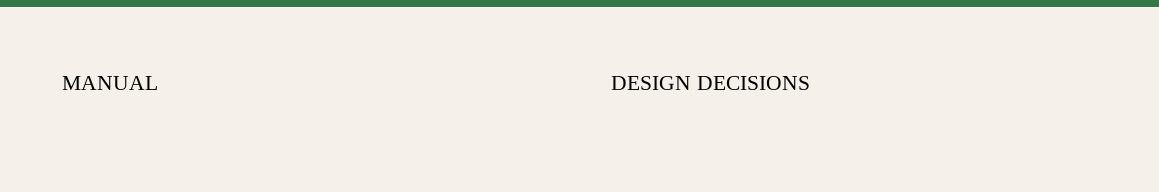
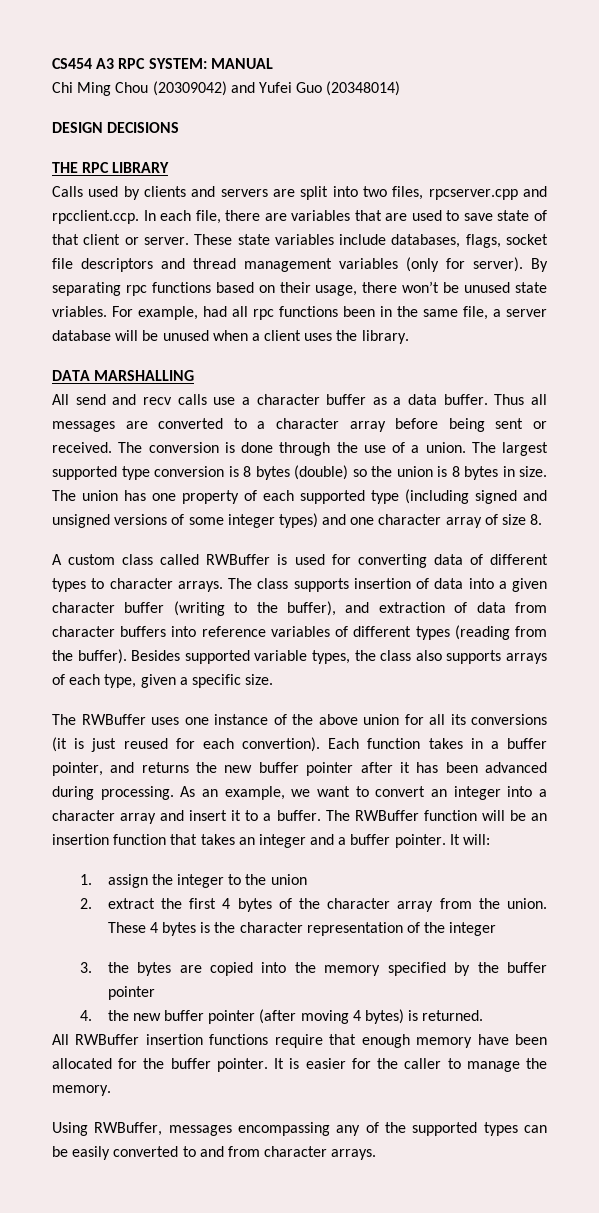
- MANUAL
+ CS454 A3 RPC SYSTEM: MANUAL
+ Chi Ming Chou (20309042) and Yufei Guo (20348014)
  DESIGN DECISIONS
+ THE RPC LIBRARY
+ Calls used by clients and servers are split into two files, rpcserver.cpp and rpcclient.ccp. In each file, there are variables that are used to save state of that client or server. These state variables include databases, flags, socket file descriptors and thread management variables (only for server). By separating rpc functions based on their usage, there won’t be unused state vriables. For example, had all rpc functions been in the same file, a server database will be unused when a client uses the library.
+ DATA MARSHALLING
+ All send and recv calls use a character buffer as a data buffer. Thus all messages are converted to a character array before being sent or received. The conversion is done through the use of a union. The largest supported type conversion is 8 bytes (double) so the union is 8 bytes in size. The union has one property of each supported type (including signed and unsigned versions of some integer types) and one character array of size 8.
+ A custom class called RWBuffer is used for converting data of different types to character arrays. The class supports insertion of data into a given character buffer (writing to the buffer), and extraction of data from character buffers into reference variables of different types (reading from the buffer). Besides supported variable types, the class also supports arrays of each type, given a specific size.
+ The RWBuffer uses one instance of the above union for all its conversions (it is just reused for each convertion). Each function takes in a buffer pointer, and returns the new buffer pointer after it has been advanced during processing. As an example, we want to convert an integer into a character array and insert it to a buffer. The RWBuffer function will be an insertion function that takes an integer and a buffer pointer. It will:
+ 1. assign the integer to the union
+ 2. extract the first 4 bytes of the character array from the union. These 4 bytes is the character representation of the integer
+ 3. the bytes are copied into the memory specified by the buffer pointer
+ 4. the new buffer pointer (after moving 4 bytes) is returned.
+ All RWBuffer insertion functions require that enough memory have been allocated for the buffer pointer. It is easier for the caller to manage the memory.
+ Using RWBuffer, messages encompassing any of the supported types can be easily converted to and from character arrays.

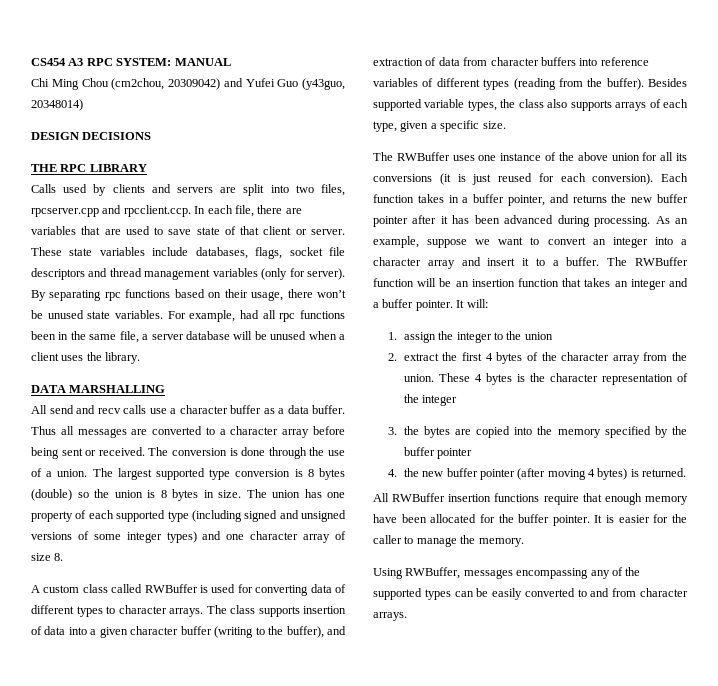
- Chi Ming Chou (20309042) and Yufei Guo (20348014)
+ Chi Ming Chou (cm2chou, 20309042) and Yufei Guo (y43guo, 20348014)
- By separating rpc functions based on their usage, there won’t be unused state vriables.
+ By separating rpc functions based on their usage, there won’t be unused state variables.
- The RWBuffer uses one instance of the above union for all its conversions (it is just reused for each convertion).
+ The RWBuffer uses one instance of the above union for all its conversions (it is just reused for each conversion).
- As an example, we want to convert an integer into a character array and insert it to a buffer.
+ As an example, suppose we want to convert an integer into a character array and insert it to a buffer.

